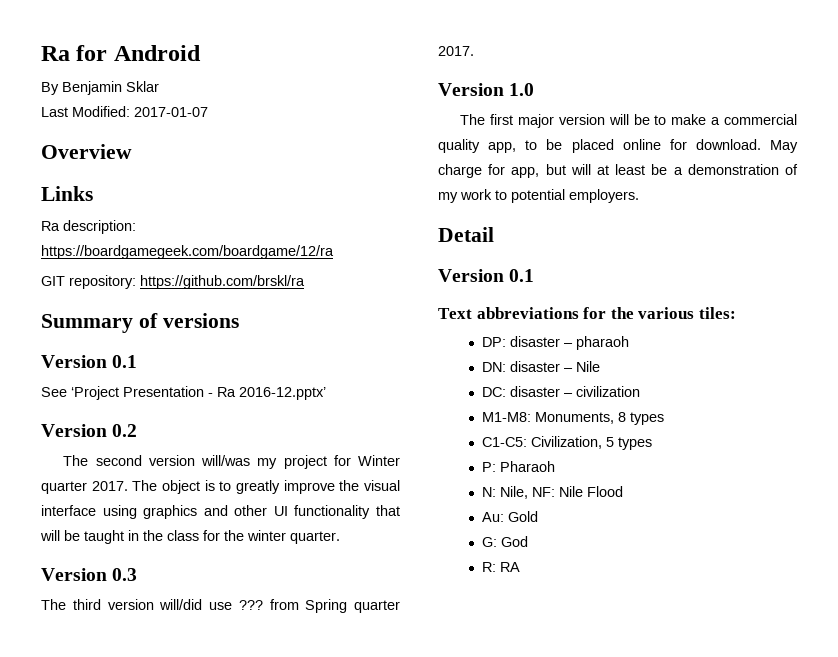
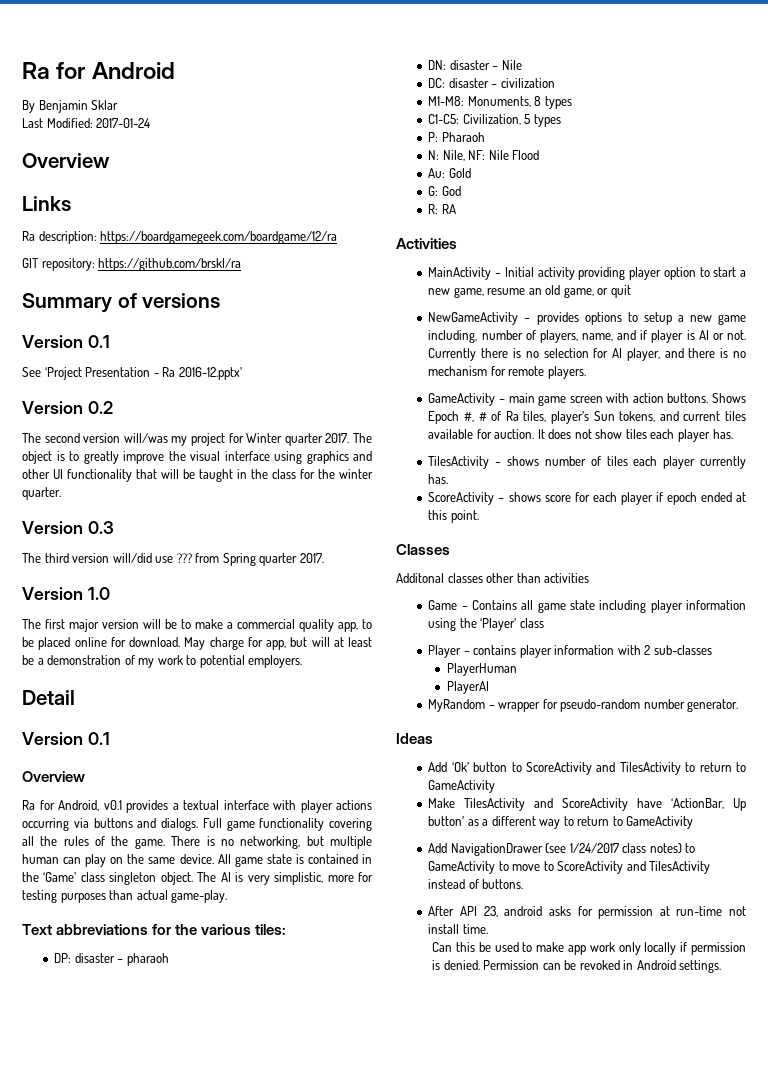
- Last Modified: 2017-01-07
+ Last Modified: 2017-01-24
  Detail
  Version 0.1
+ Overview
+ Ra for Android, v0.1 provides a textual interface with player actions occurring via buttons and dialogs. Full game functionality covering all the rules of the game. There is no networking, but multiple human can play on the same device. All game state is contained in the ‘Game’ class singleton object. The AI is very simplistic, more for testing purposes than actual game-play.
+ Activities
+ MainActivity – Initial activity providing player option to start a new game, resume an old game, or quit
+ NewGameActivity – provides options to setup a new game including, number of players, name, and if player is AI or not. Currently there is no selection for AI player, and there is no mechanism for remote players.
+ GameActivity – main game screen with action buttons. Shows Epoch #, # of Ra tiles, player’s Sun tokens, and current tiles available for auction. It does not show tiles each player has.
+ TilesActivity – shows number of tiles each player currently has.
+ ScoreActivity – shows score for each player if epoch ended at this point.
+ Classes
+ Additonal classes other than activities
+ Game – Contains all game state including player information using the ‘Player’ class
+ Player – contains player information with 2 sub-classes
+ PlayerHuman
+ PlayerAI
+ MyRandom – wrapper for pseudo-random number generator.
+ Ideas
+ Add ‘Ok’ button to ScoreActivity and TilesActivity to return to GameActivity
+ Make TilesActivity and ScoreActivity have ‘ActionBar, Up button’ as a different way to return to GameActivity
+ Add NavigationDrawer (see 1/24/2017 class notes) to GameActivity to move to ScoreActivity and TilesActivity instead of buttons.
+ After API 23, android asks for permission at run-time not install time.
+ Can this be used to make app work only locally if permission is denied. Permission can be revoked in Android settings.

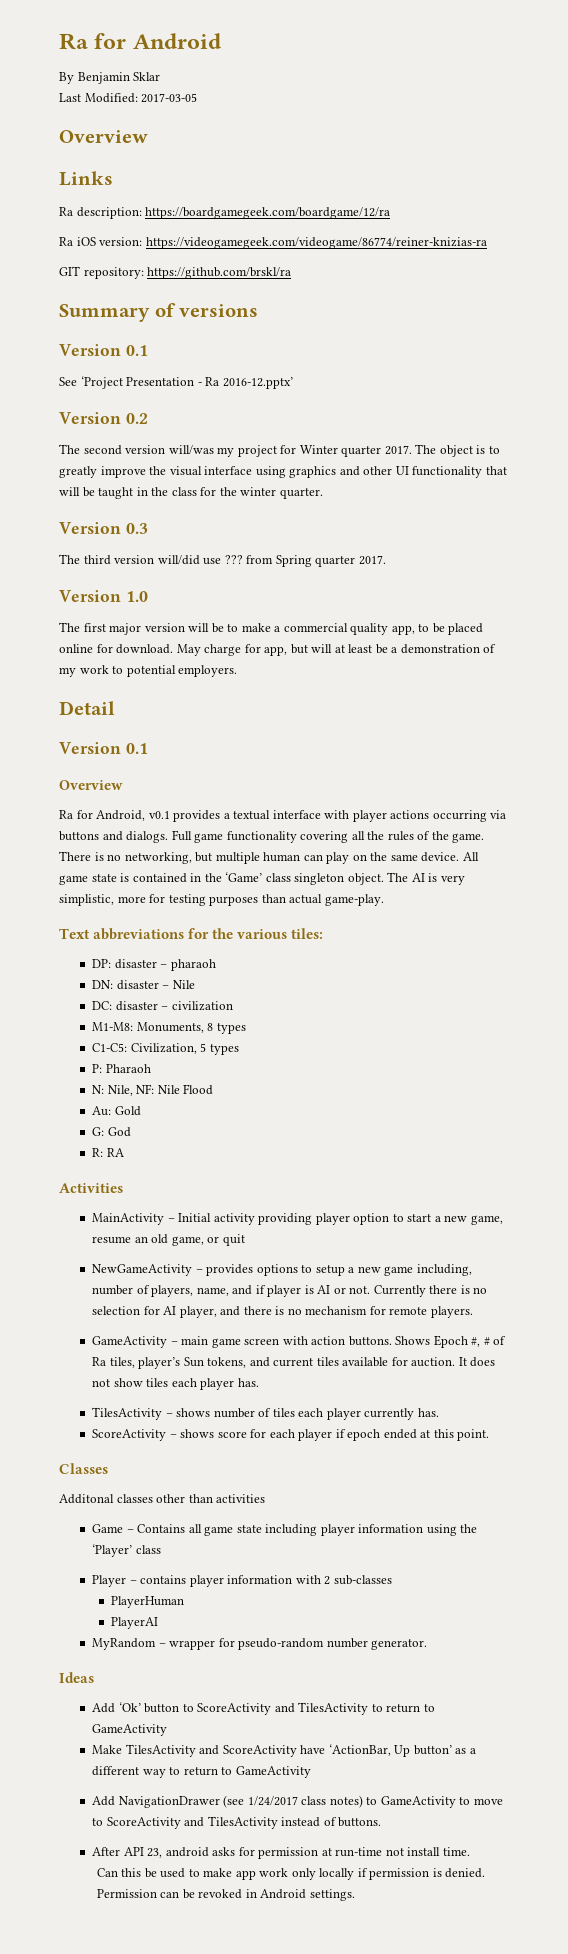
- Last Modified: 2017-01-24
+ Last Modified: 2017-03-05
+ Ra iOS version: https://videogamegeek.com/videogame/86774/reiner-knizias-ra

